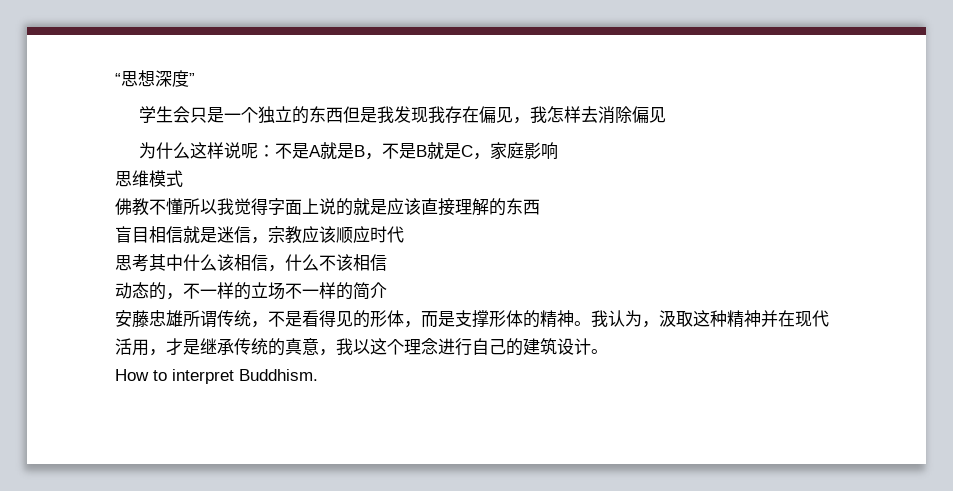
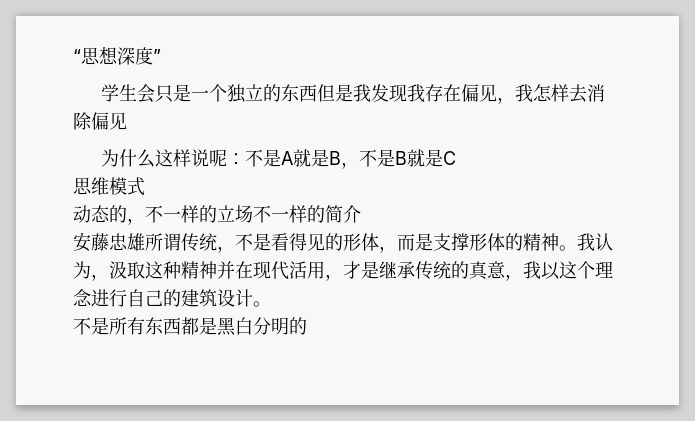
- 为什么这样说呢：不是A就是B，不是B就是C，家庭影响
+ 为什么这样说呢：不是A就是B，不是B就是C
- 佛教不懂所以我觉得字面上说的就是应该直接理解的东西
- 盲目相信就是迷信，宗教应该顺应时代
- 思考其中什么该相信，什么不该相信
- How to interpret Buddhism.
+ 不是所有东西都是黑白分明的

